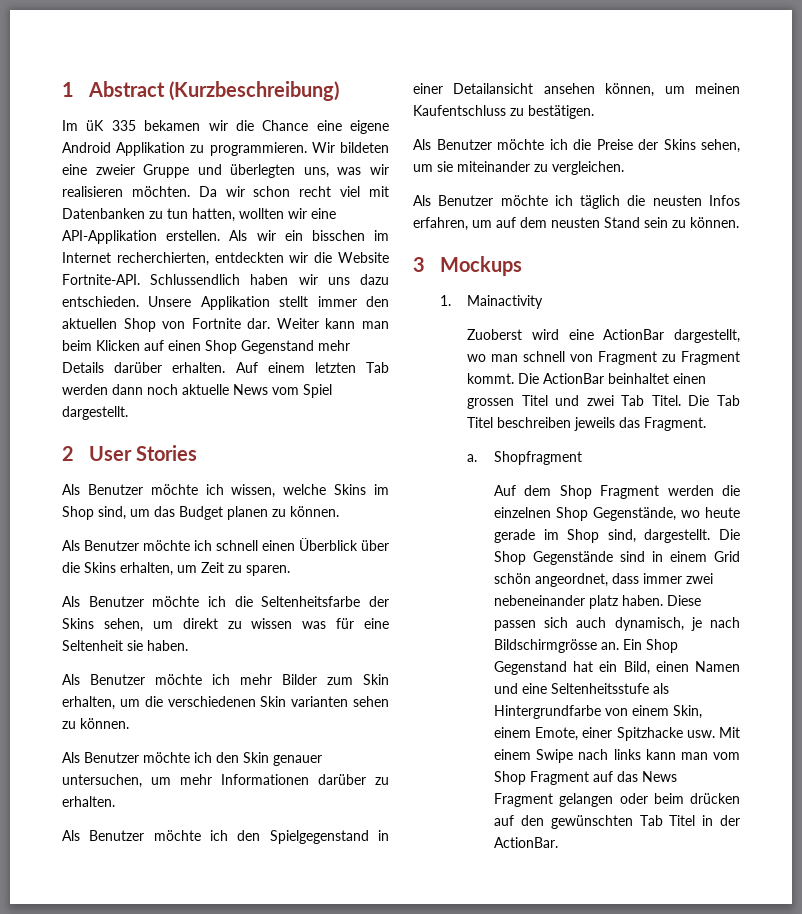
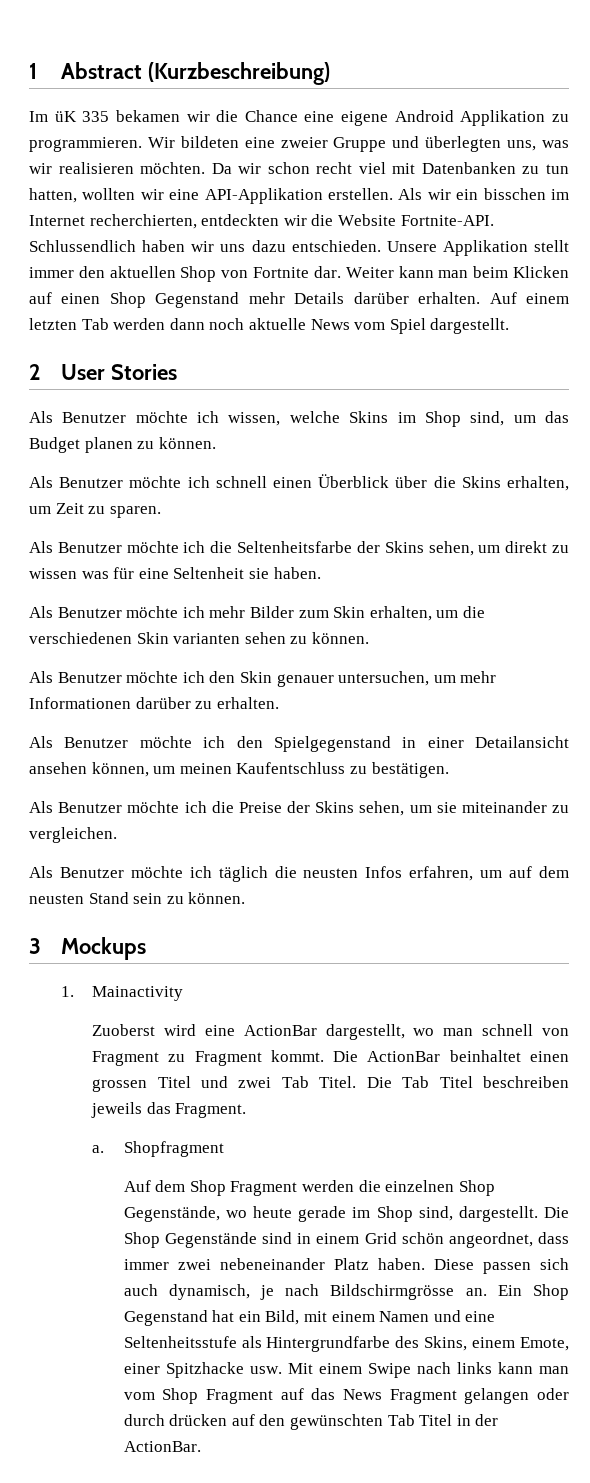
- Die Shop Gegenstände sind in einem Grid schön angeordnet, dass immer zwei nebeneinander platz haben.
+ Die Shop Gegenstände sind in einem Grid schön angeordnet, dass immer zwei nebeneinander Platz haben.
- Ein Shop Gegenstand hat ein Bild, einen Namen und eine Seltenheitsstufe als Hintergrundfarbe von einem Skin, einem Emote, einer Spitzhacke usw. Mit einem Swipe nach links kann man vom Shop Fragment auf das News Fragment gelangen oder beim drücken auf den gewünschten Tab Titel in der ActionBar.
+ Ein Shop Gegenstand hat ein Bild, mit einem Namen und eine Seltenheitsstufe als Hintergrundfarbe des Skins, einem Emote, einer Spitzhacke usw. Mit einem Swipe nach links kann man vom Shop Fragment auf das News Fragment gelangen oder durch drücken auf den gewünschten Tab Titel in der ActionBar.

